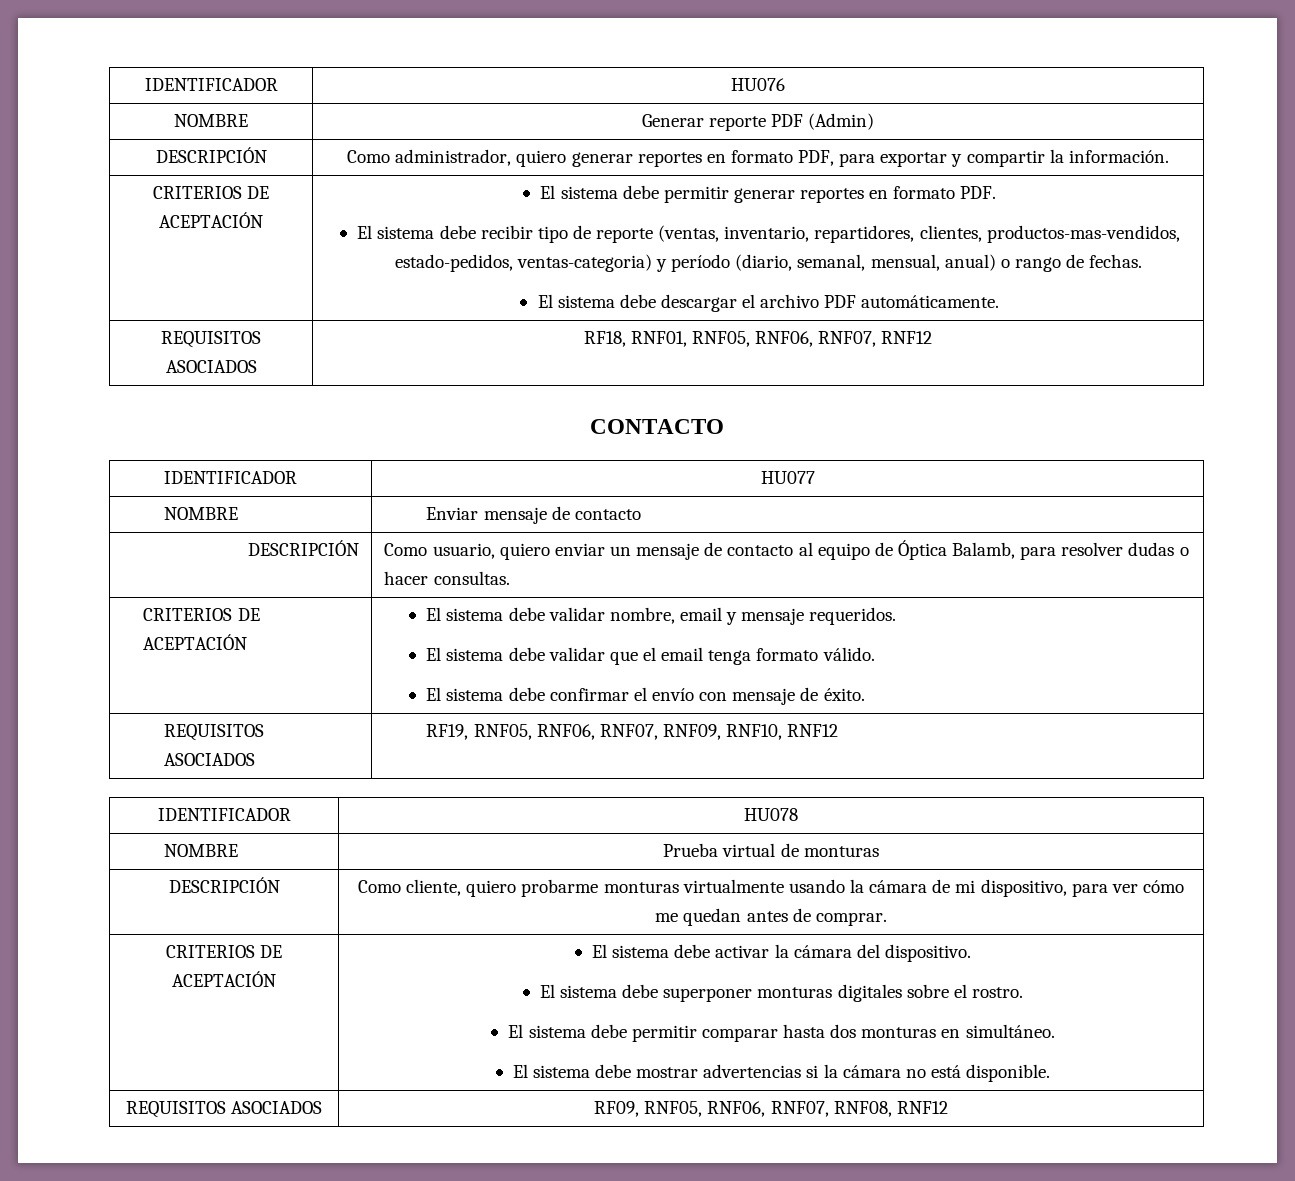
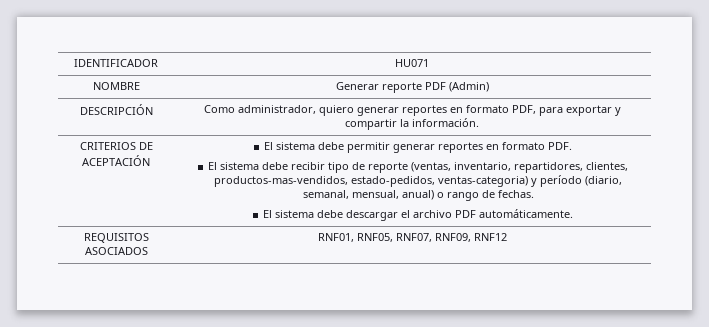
- IDENTIFICADOR | HU076
+ IDENTIFICADOR | HU071
- REQUISITOS ASOCIADOS | RF18, RNF01, RNF05, RNF06, RNF07, RNF12
- CONTACTO
- IDENTIFICADOR | HU077
- NOMBRE | Enviar mensaje de contacto
- DESCRIPCIÓN | Como usuario, quiero enviar un mensaje de contacto al equipo de Óptica Balamb, para resolver dudas o hacer consultas.
- CRITERIOS DE ACEPTACIÓN | El sistema debe validar nombre, email y mensaje requeridos.
- El sistema debe validar que el email tenga formato válido.
- El sistema debe confirmar el envío con mensaje de éxito.
- REQUISITOS ASOCIADOS | RF19, RNF05, RNF06, RNF07, RNF09, RNF10, RNF12
- IDENTIFICADOR | HU078
- NOMBRE | Prueba virtual de monturas
- DESCRIPCIÓN | Como cliente, quiero probarme monturas virtualmente usando la cámara de mi dispositivo, para ver cómo me quedan antes de comprar.
- CRITERIOS DE ACEPTACIÓN | El sistema debe activar la cámara del dispositivo.
- El sistema debe superponer monturas digitales sobre el rostro.
- El sistema debe permitir comparar hasta dos monturas en simultáneo.
- El sistema debe mostrar advertencias si la cámara no está disponible.
- REQUISITOS ASOCIADOS | RF09, RNF05, RNF06, RNF07, RNF08, RNF12
+ REQUISITOS ASOCIADOS | RNF01, RNF05, RNF07, RNF09, RNF12

